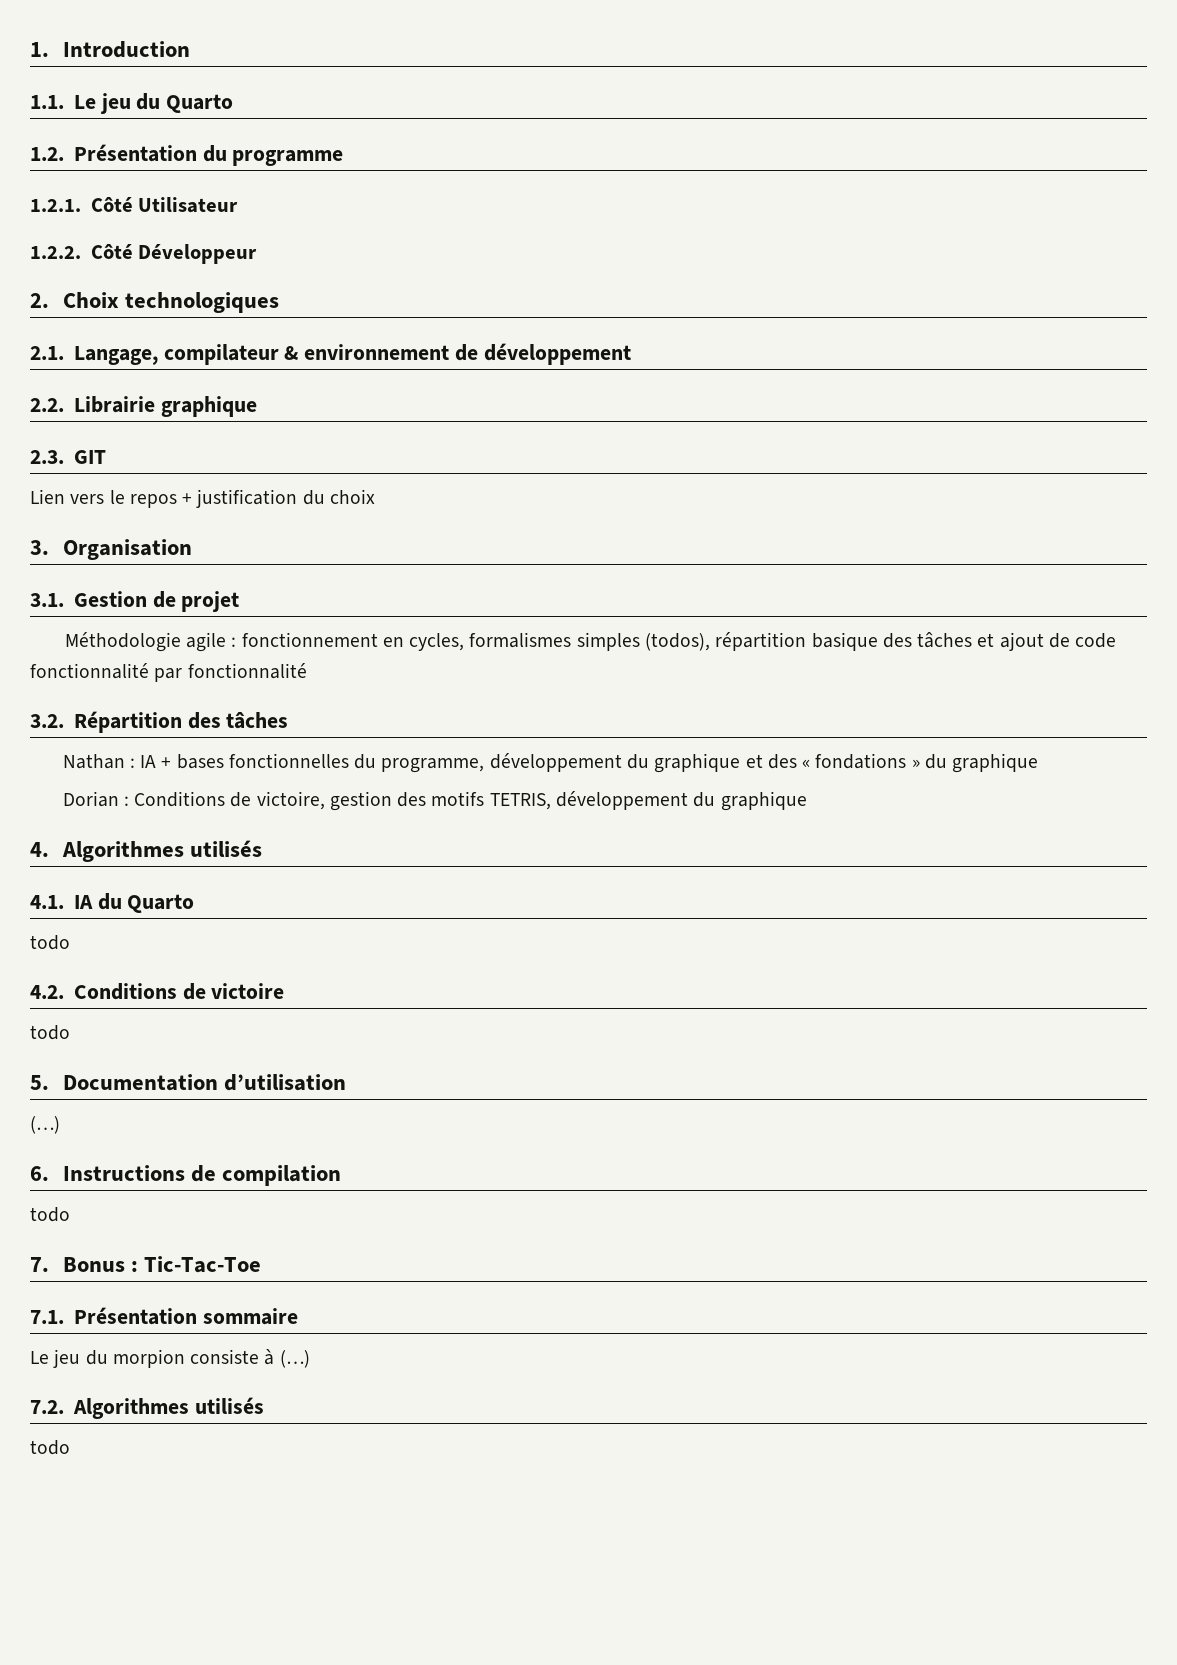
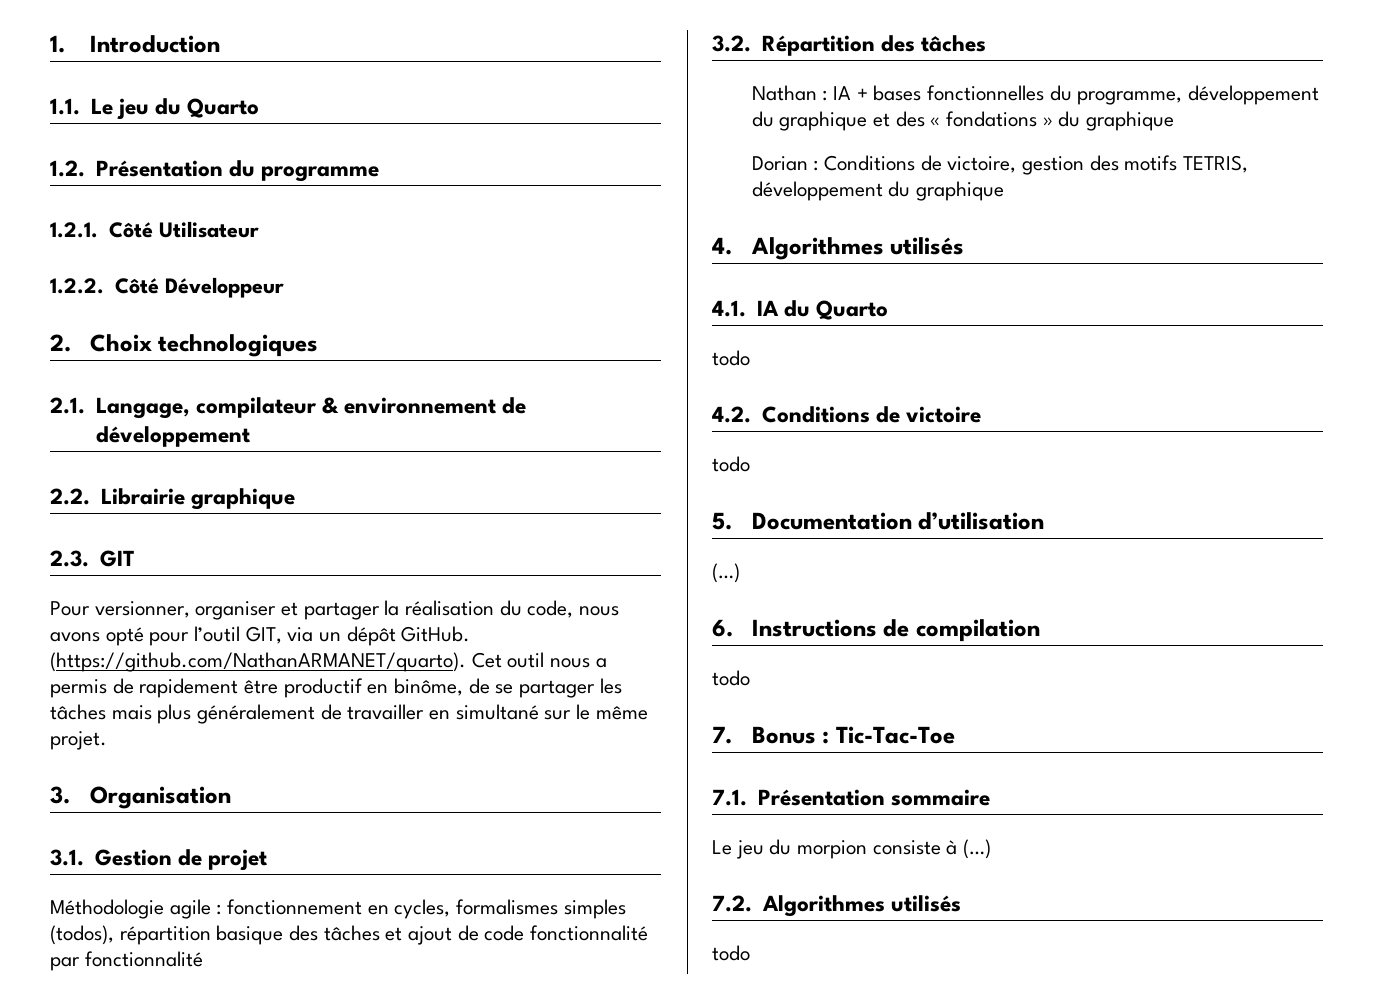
- Lien vers le repos + justification du choix
+ Pour versionner, organiser et partager la réalisation du code, nous avons opté pour l’outil GIT, via un dépôt GitHub. (https://github.com/NathanARMANET/quarto). Cet outil nous a permis de rapidement être productif en binôme, de se partager les tâches mais plus généralement de travailler en simultané sur le même projet.

